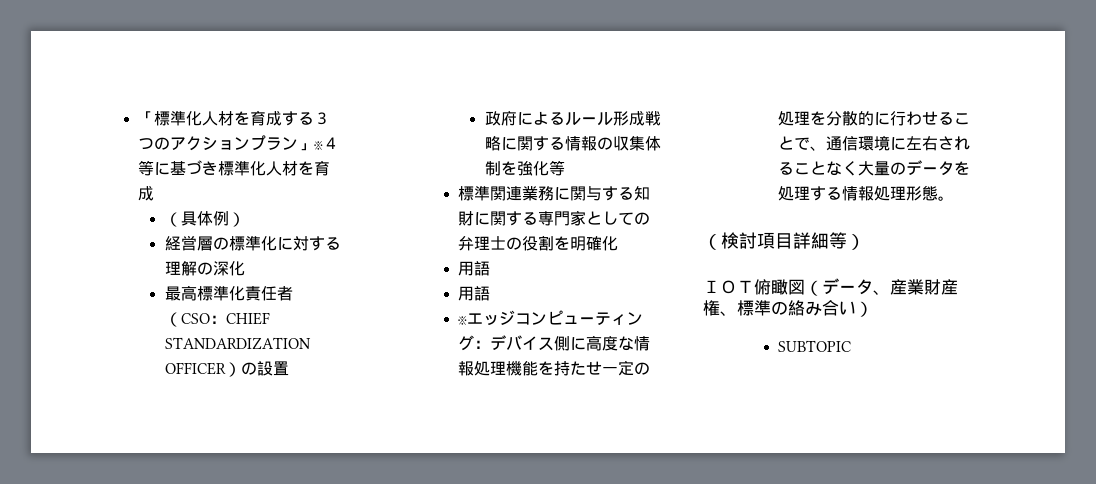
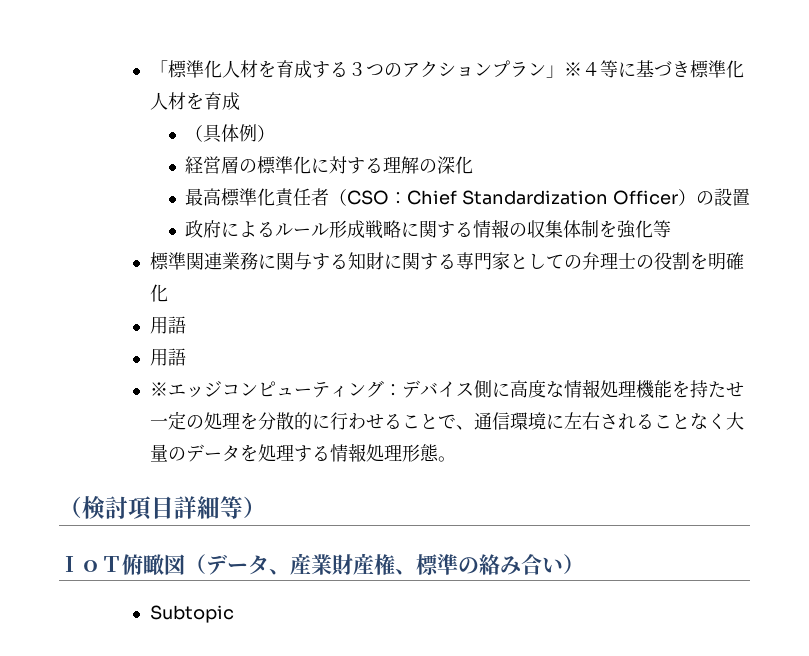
- 最高標準化責任者（CSO：CHIEF STANDARDIZATION OFFICER）の設置
+ 最高標準化責任者（CSO：Chief Standardization Officer）の設置
- ＩＯＴ俯瞰図（データ、産業財産権、標準の絡み合い）
+ ＩｏＴ俯瞰図（データ、産業財産権、標準の絡み合い）
- SUBTOPIC
+ Subtopic

